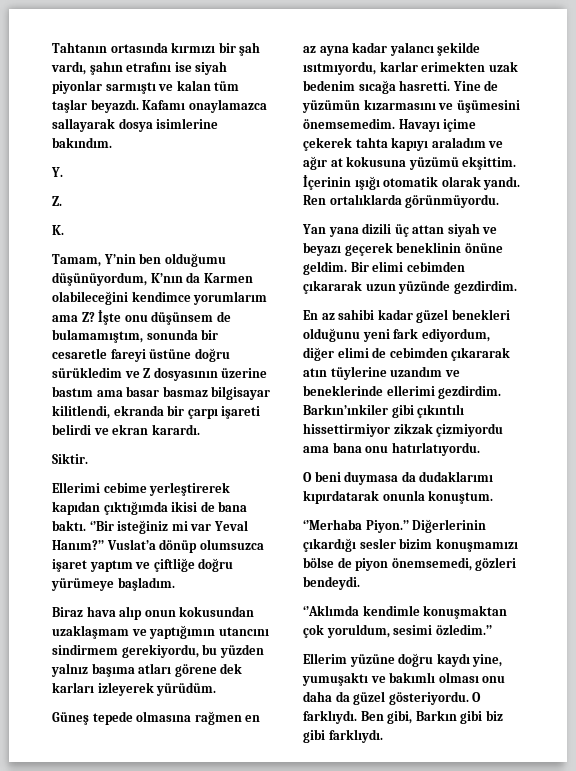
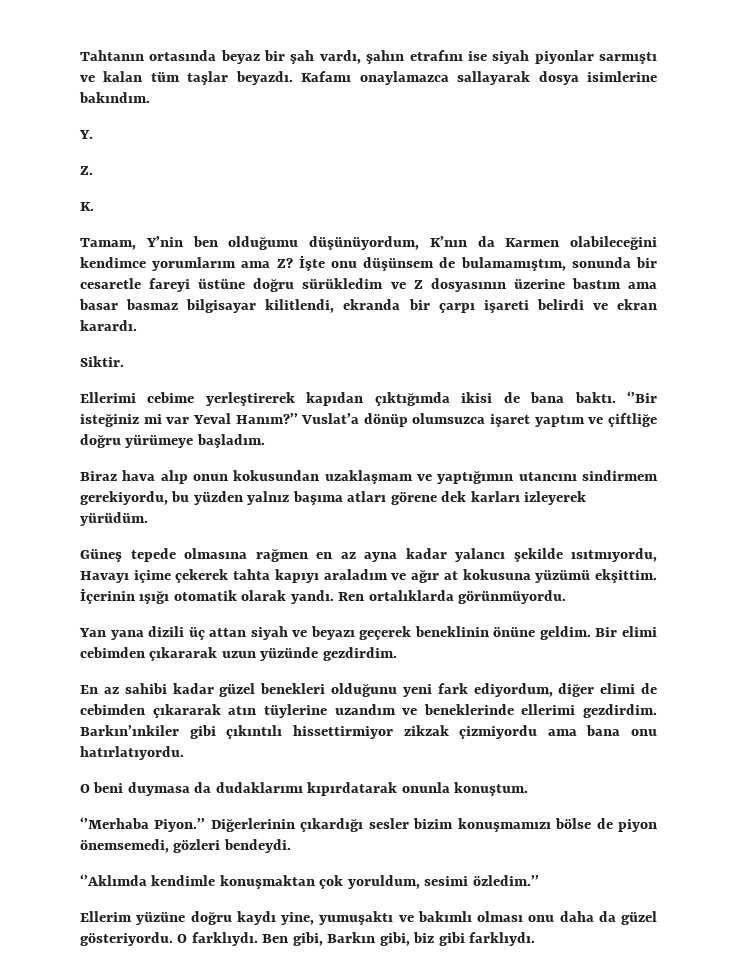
- Tahtanın ortasında kırmızı bir şah vardı, şahın etrafını ise siyah piyonlar sarmıştı ve kalan tüm taşlar beyazdı.
+ Tahtanın ortasında beyaz bir şah vardı, şahın etrafını ise siyah piyonlar sarmıştı ve kalan tüm taşlar beyazdı.
- Güneş tepede olmasına rağmen en az ayna kadar yalancı şekilde ısıtmıyordu, karlar erimekten uzak bedenim sıcağa hasretti. Yine de yüzümün kızarmasını ve üşümesini önemsemedim. Havayı içime çekerek tahta kapıyı araladım ve ağır at kokusuna yüzümü ekşittim.
+ Güneş tepede olmasına rağmen en az ayna kadar yalancı şekilde ısıtmıyordu, Havayı içime çekerek tahta kapıyı araladım ve ağır at kokusuna yüzümü ekşittim.
- Ben gibi, Barkın gibi biz gibi farklıydı.
+ Ben gibi, Barkın gibi, biz gibi farklıydı.

